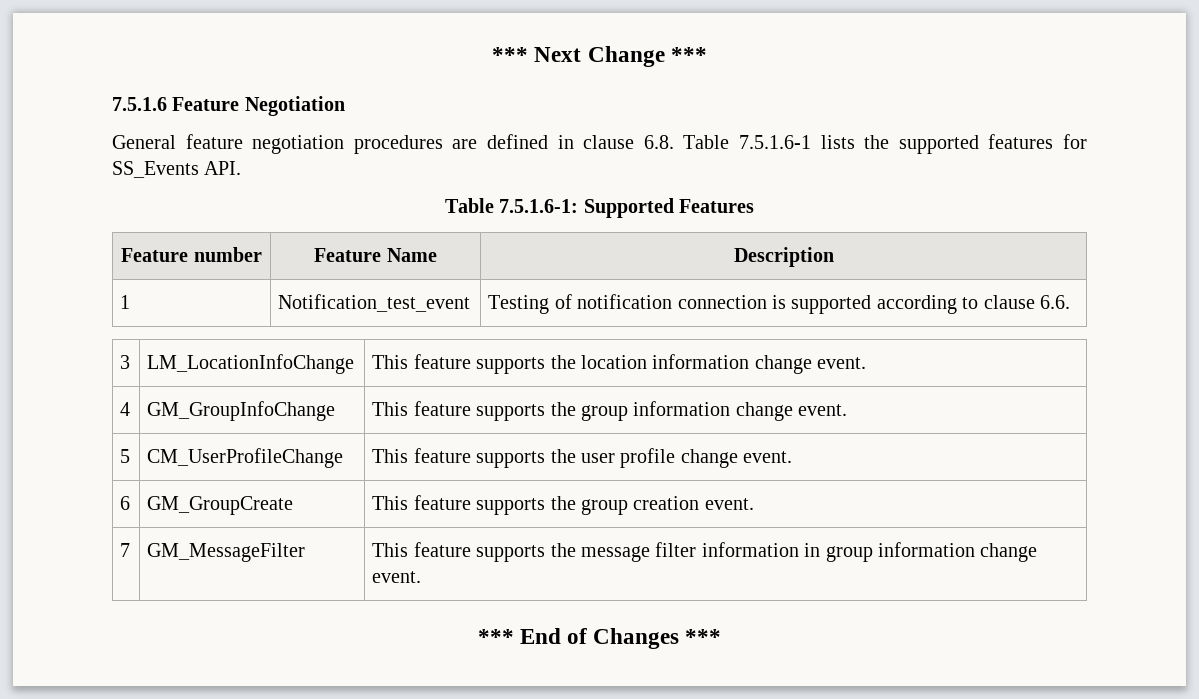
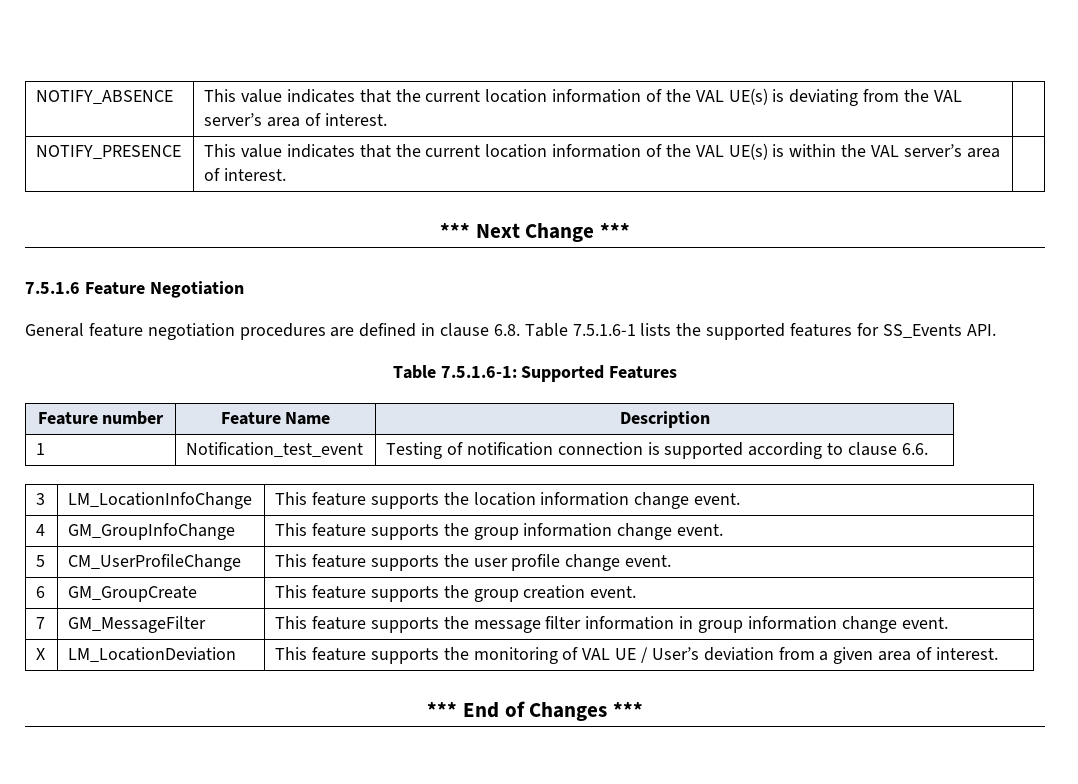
+ NOTIFY_ABSENCE | This value indicates that the current location information of the VAL UE(s) is deviating from the VAL server’s area of interest. |
+ NOTIFY_PRESENCE | This value indicates that the current location information of the VAL UE(s) is within the VAL server’s area of interest. |
+ X | LM_LocationDeviation | This feature supports the monitoring of VAL UE / User’s deviation from a given area of interest.

